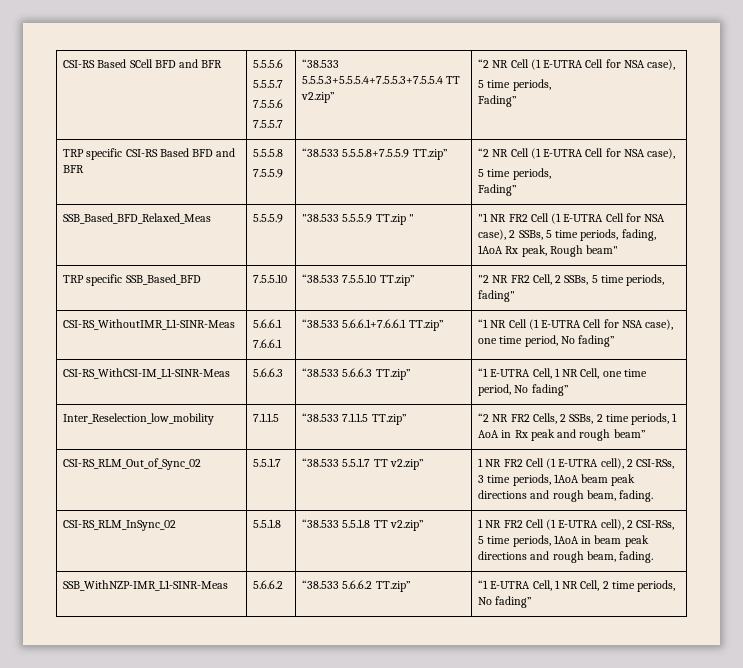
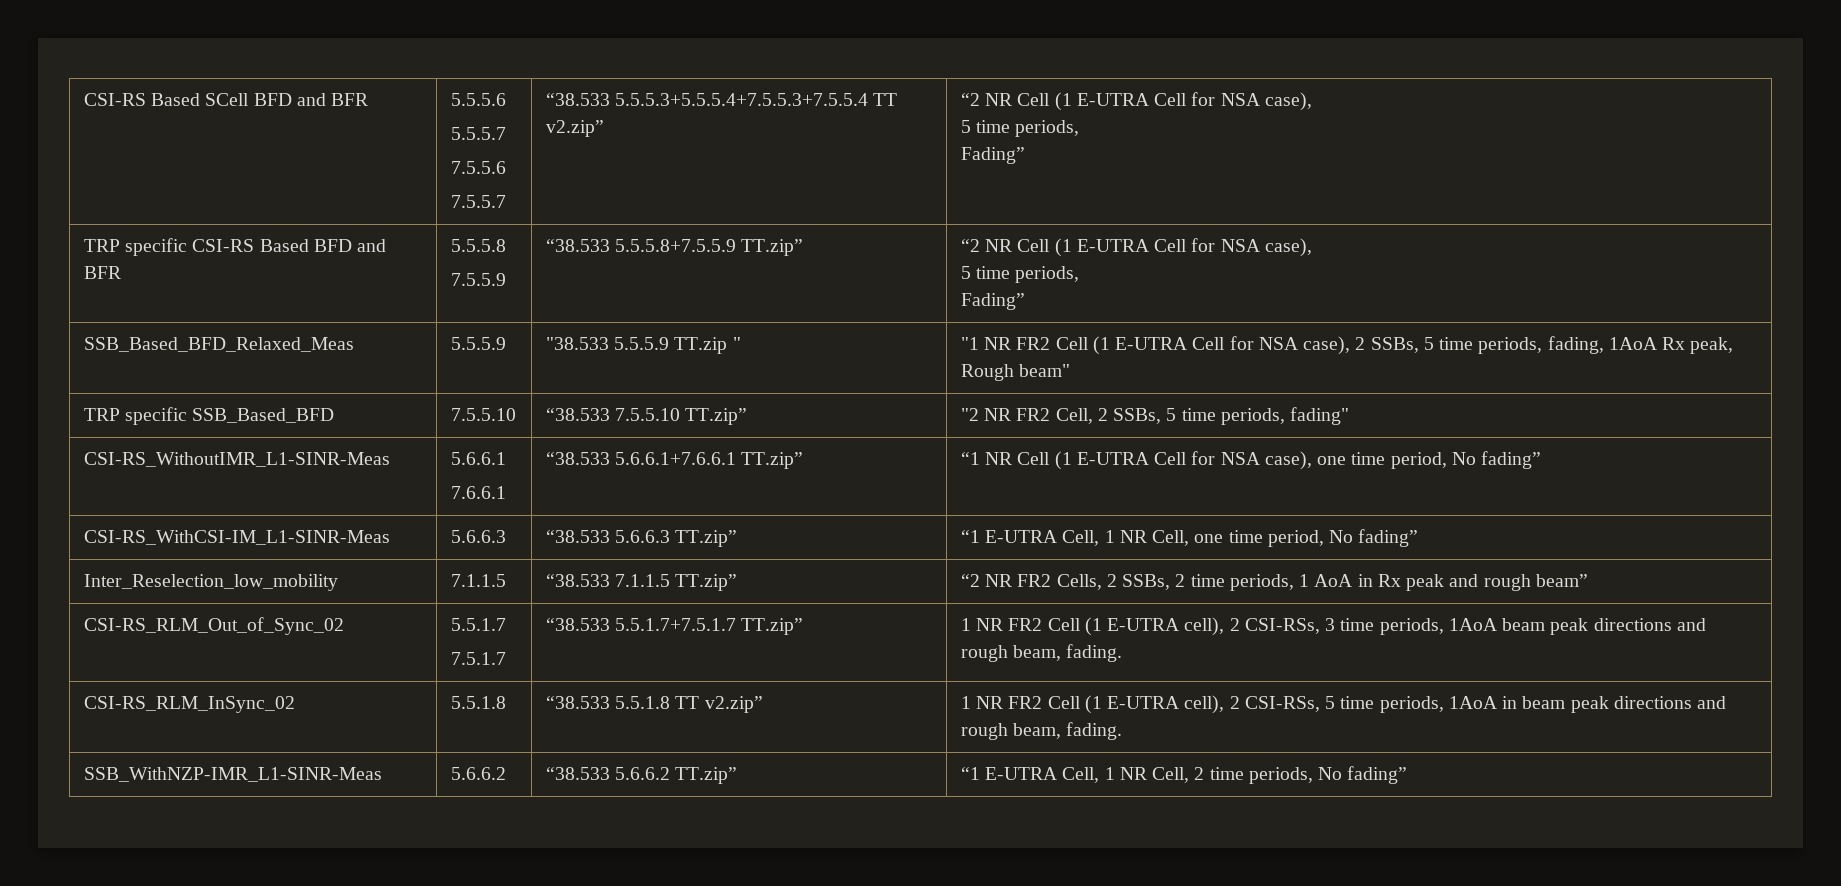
- CSI-RS_RLM_Out_of_Sync_02 | 5.5.1.7 | “38.533 5.5.1.7 TT v2.zip” | 1 NR FR2 Cell (1 E-UTRA cell), 2 CSI-RSs, 3 time periods, 1AoA beam peak directions and rough beam, fading.
+ CSI-RS_RLM_Out_of_Sync_02 | 5.5.1.7
+ 7.5.1.7 | “38.533 5.5.1.7+7.5.1.7 TT.zip” | 1 NR FR2 Cell (1 E-UTRA cell), 2 CSI-RSs, 3 time periods, 1AoA beam peak directions and rough beam, fading.

